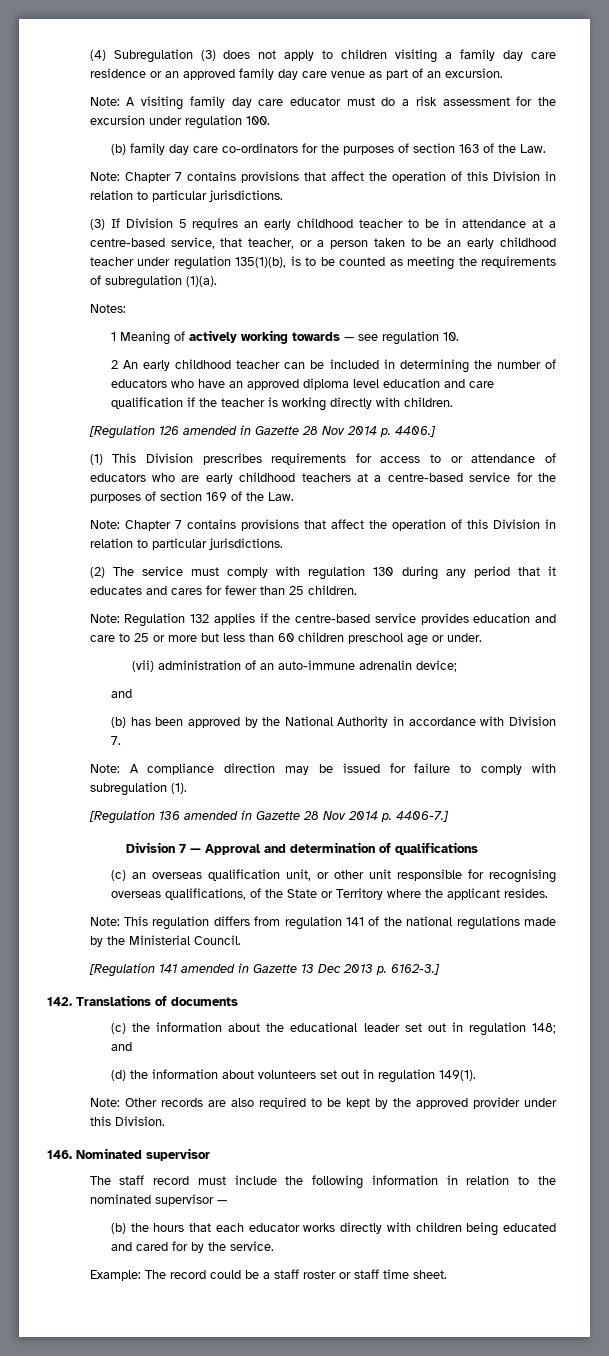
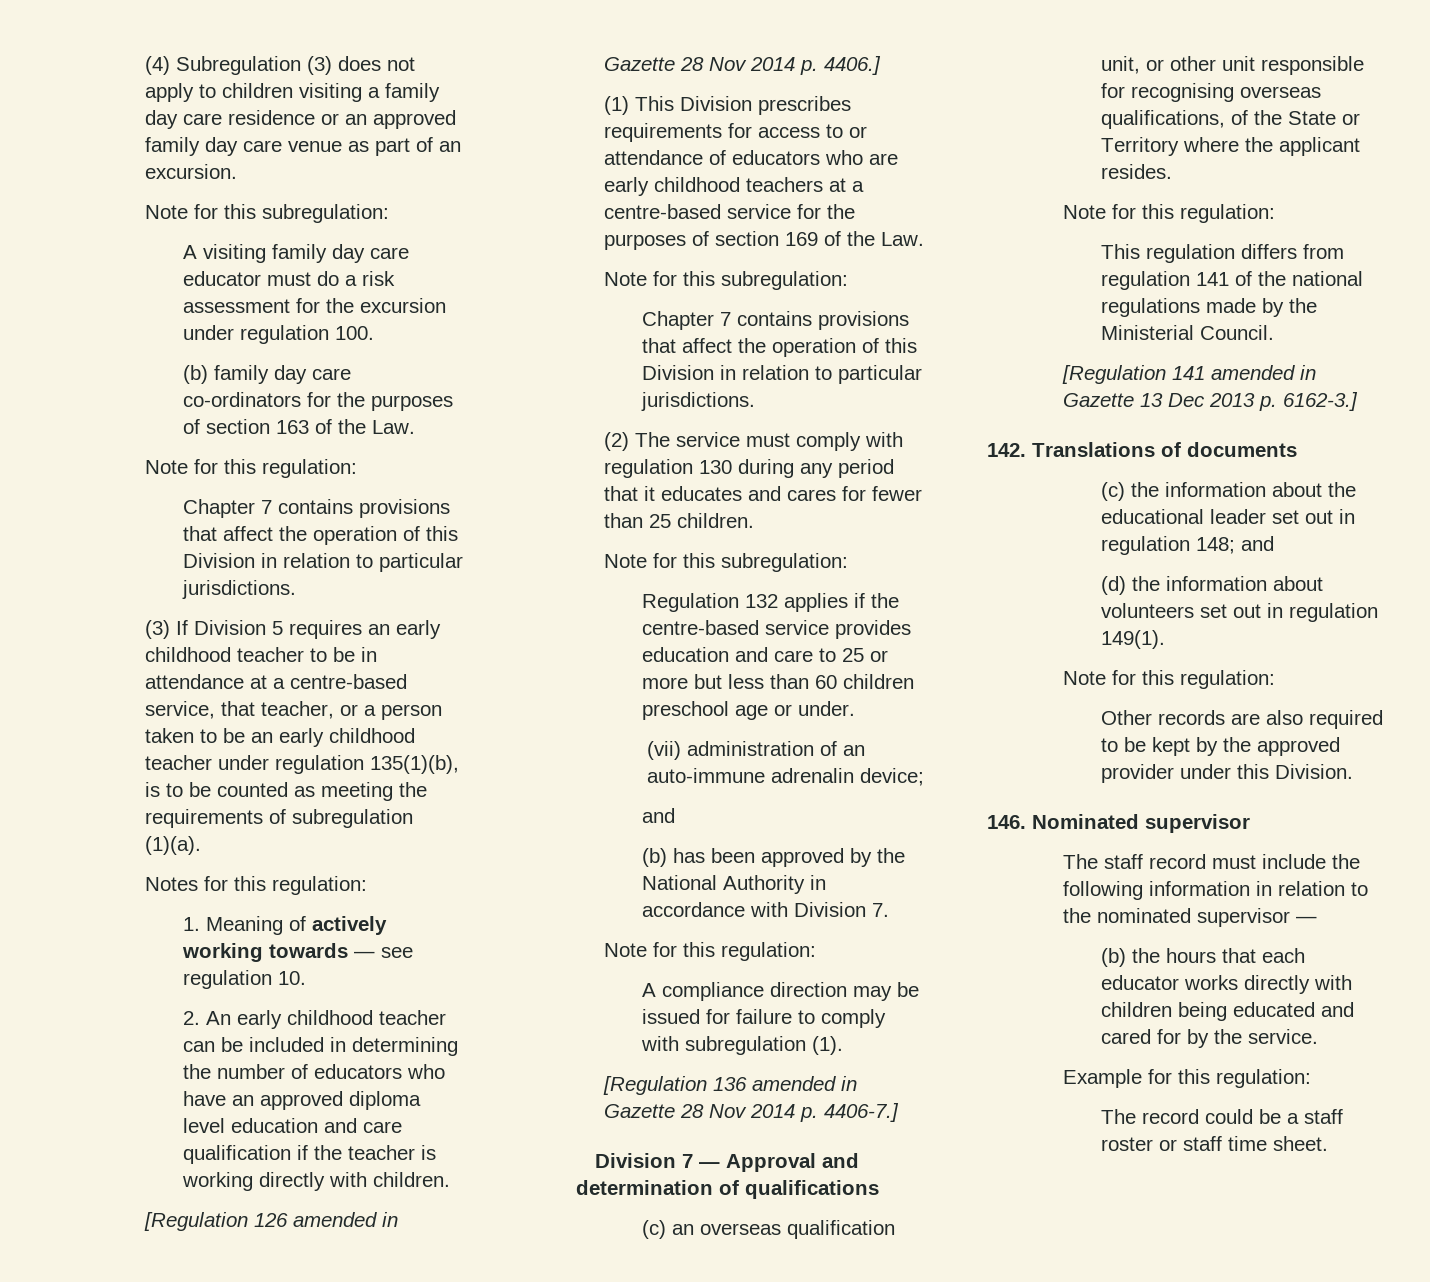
  (4) Subregulation (3) does not apply to children visiting a family day care residence or an approved family day care venue as part of an excursion.
- Note: A visiting family day care educator must do a risk assessment for the excursion under regulation 100.
+ Note for this subregulation:
+ A visiting family day care educator must do a risk assessment for the excursion under regulation 100.
  (b) family day care co-ordinators for the purposes of section 163 of the Law.
- Note: Chapter 7 contains provisions that affect the operation of this Division in relation to particular jurisdictions.
+ Note for this regulation:
+ Chapter 7 contains provisions that affect the operation of this Division in relation to particular jurisdictions.
- Notes:
- 1 Meaning of actively working towards — see regulation 10.
+ Notes for this regulation:
+ 1. Meaning of actively working towards — see regulation 10.
- 2 An early childhood teacher can be included in determining the number of educators who have an approved diploma level education and care qualification if the teacher is working directly with children.
+ 2. An early childhood teacher can be included in determining the number of educators who have an approved diploma level education and care qualification if the teacher is working directly with children.
  (1) This Division prescribes requirements for access to or attendance of educators who are early childhood teachers at a centre-based service for the purposes of section 169 of the Law.
- Note: Chapter 7 contains provisions that affect the operation of this Division in relation to particular jurisdictions.
+ Note for this subregulation:
+ Chapter 7 contains provisions that affect the operation of this Division in relation to particular jurisdictions.
  (2) The service must comply with regulation 130 during any period that it educates and cares for fewer than 25 children.
- Note: Regulation 132 applies if the centre-based service provides education and care to 25 or more but less than 60 children preschool age or under.
+ Note for this subregulation:
+ Regulation 132 applies if the centre-based service provides education and care to 25 or more but less than 60 children preschool age or under.
  (b) has been approved by the National Authority in accordance with Division 7.
- Note: A compliance direction may be issued for failure to comply with subregulation (1).
+ Note for this regulation:
+ A compliance direction may be issued for failure to comply with subregulation (1).
  (c) an overseas qualification unit, or other unit responsible for recognising overseas qualifications, of the State or Territory where the applicant resides.
- Note: This regulation differs from regulation 141 of the national regulations made by the Ministerial Council.
+ Note for this regulation:
+ This regulation differs from regulation 141 of the national regulations made by the Ministerial Council.
  (d) the information about volunteers set out in regulation 149(1).
- Note: Other records are also required to be kept by the approved provider under this Division.
+ Note for this regulation:
+ Other records are also required to be kept by the approved provider under this Division.
- Example: The record could be a staff roster or staff time sheet.
+ Example for this regulation:
+ The record could be a staff roster or staff time sheet.

